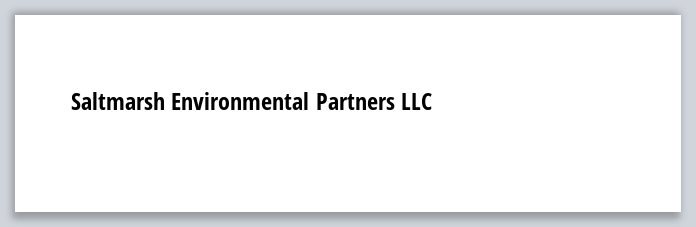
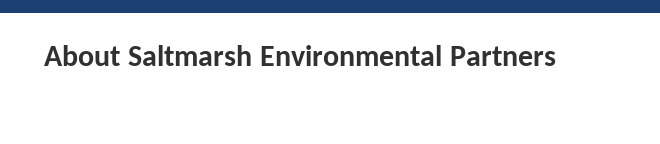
- Saltmarsh Environmental Partners LLC
+ About Saltmarsh Environmental Partners

